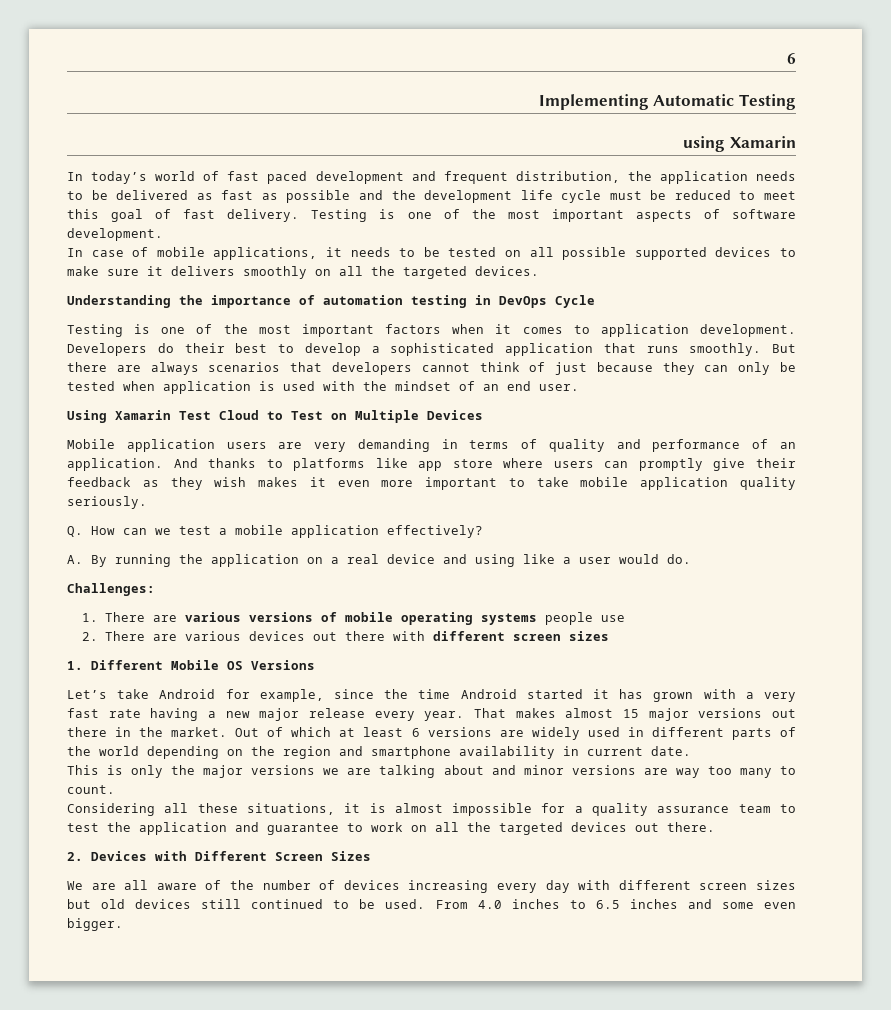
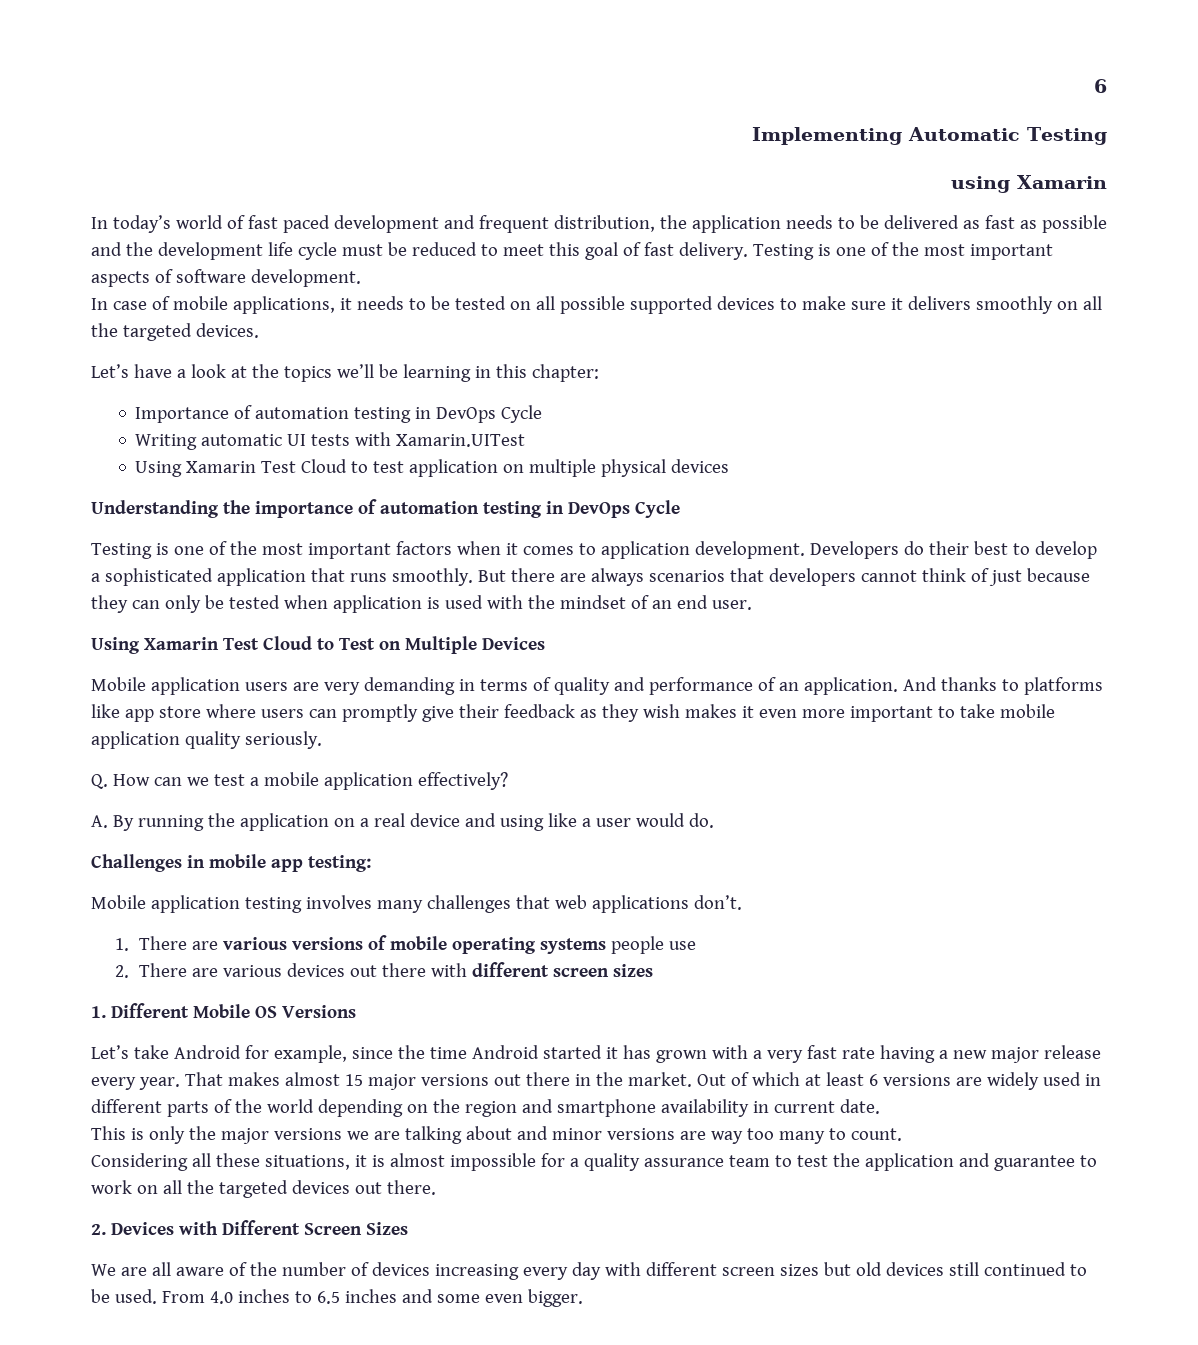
+ Let’s have a look at the topics we’ll be learning in this chapter:
+ Importance of automation testing in DevOps Cycle
+ Writing automatic UI tests with Xamarin.UITest
+ Using Xamarin Test Cloud to test application on multiple physical devices
- Challenges:
+ Challenges in mobile app testing:
+ Mobile application testing involves many challenges that web applications don’t.

